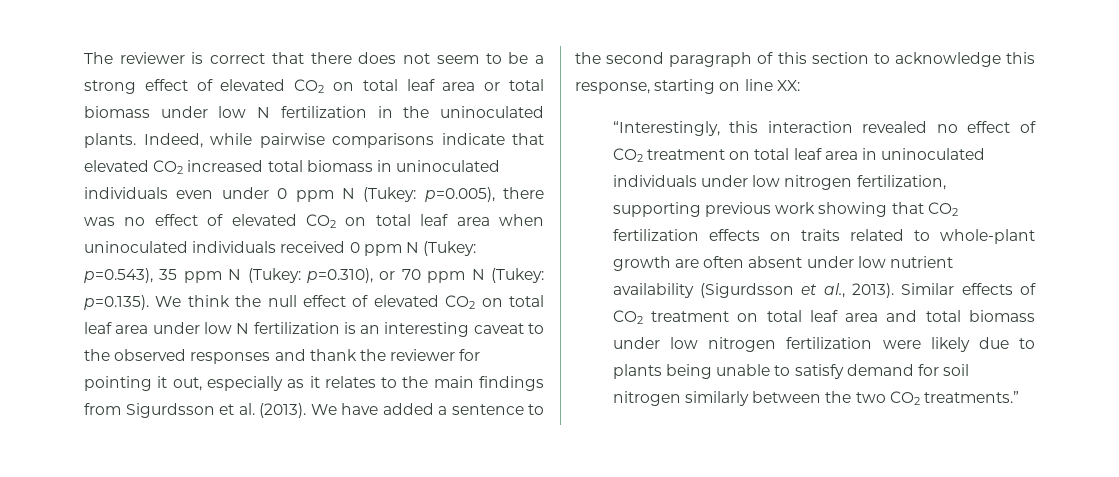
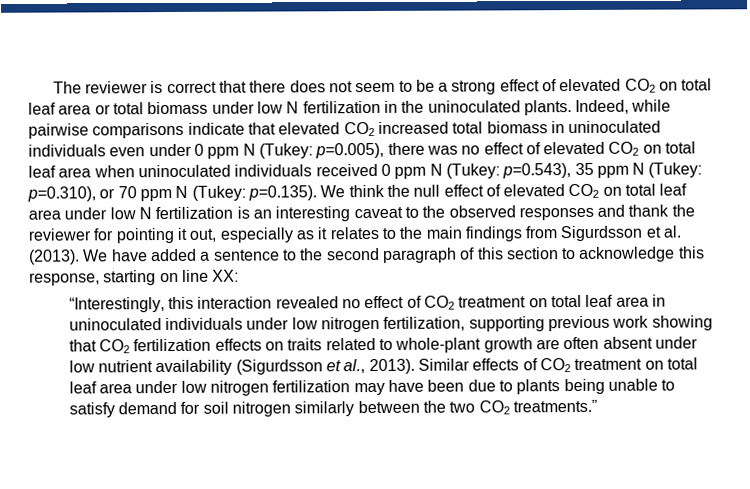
- Similar effects of CO2 treatment on total leaf area and total biomass under low nitrogen fertilization were likely due to plants being unable to satisfy demand for soil nitrogen similarly between the two CO2 treatments.”
+ Similar effects of CO2 treatment on total leaf area under low nitrogen fertilization may have been due to plants being unable to satisfy demand for soil nitrogen similarly between the two CO2 treatments.”

